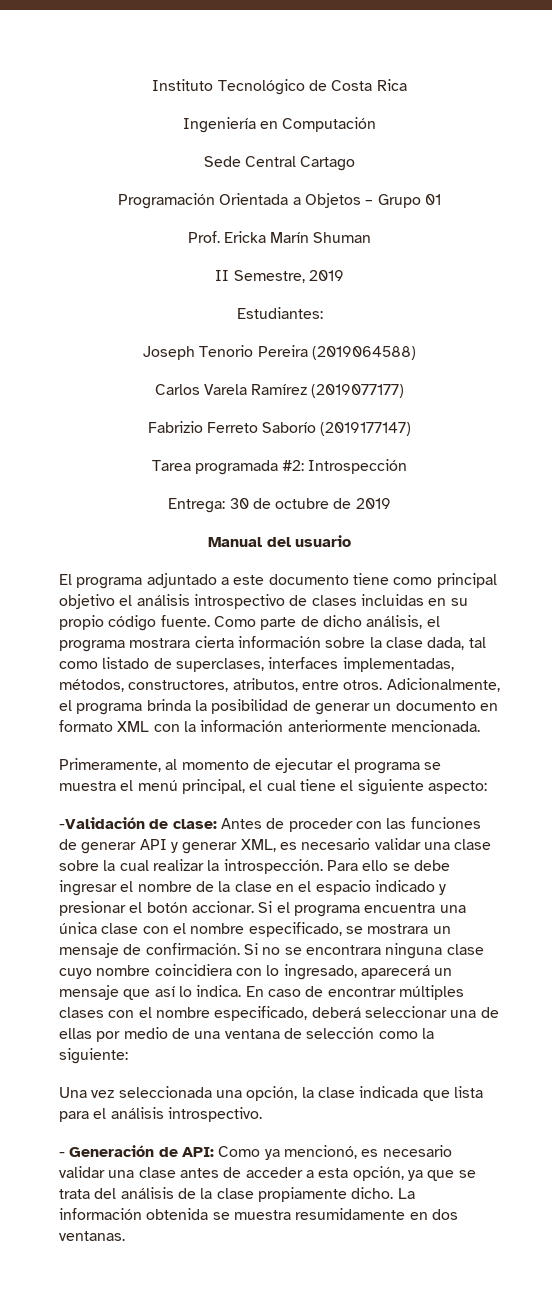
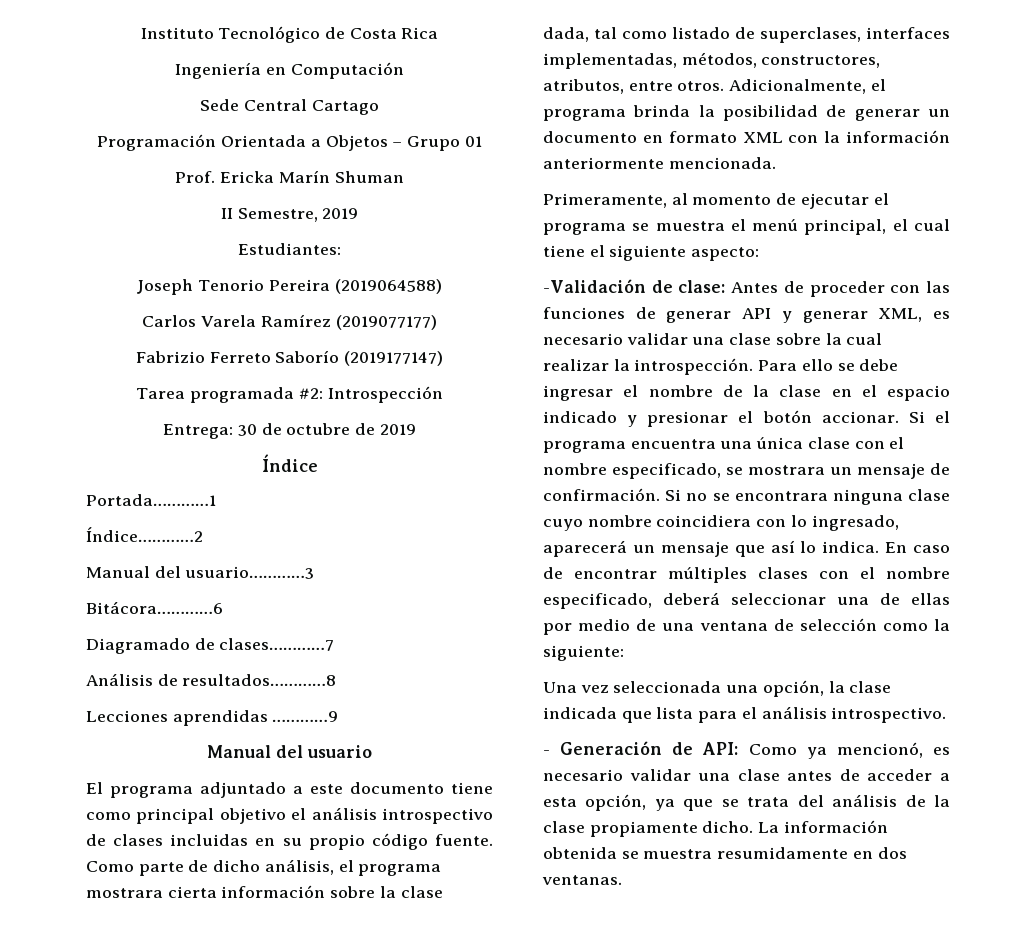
+ Índice
+ Portada…………1
+ Índice…………2
+ Manual del usuario…………3
+ Bitácora…………6
+ Diagramado de clases…………7
+ Análisis de resultados…………8
+ Lecciones aprendidas …………9

